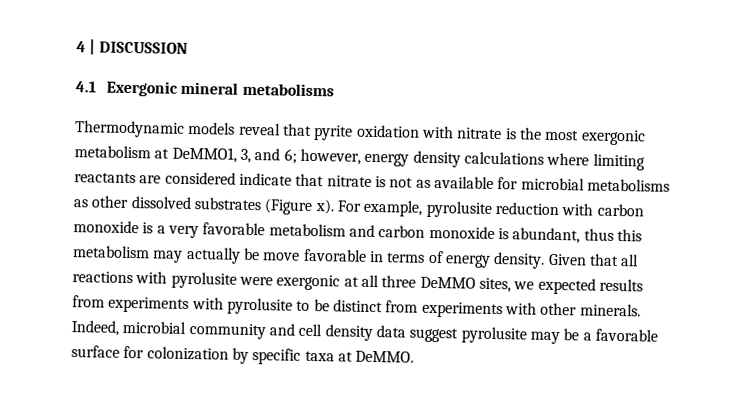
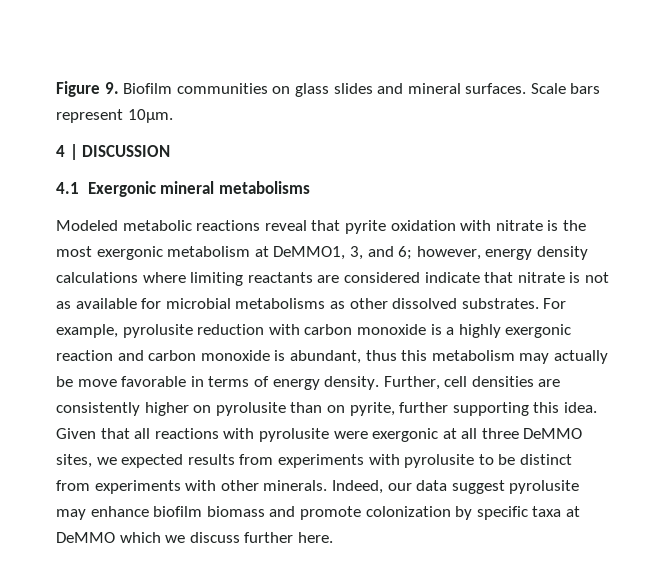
+ Figure 9. Biofilm communities on glass slides and mineral surfaces. Scale bars represent 10μm.
- Thermodynamic models reveal that pyrite oxidation with nitrate is the most exergonic metabolism at DeMMO1, 3, and 6; however, energy density calculations where limiting reactants are considered indicate that nitrate is not as available for microbial metabolisms as other dissolved substrates (Figure x).
+ Modeled metabolic reactions reveal that pyrite oxidation with nitrate is the most exergonic metabolism at DeMMO1, 3, and 6; however, energy density calculations where limiting reactants are considered indicate that nitrate is not as available for microbial metabolisms as other dissolved substrates.
- For example, pyrolusite reduction with carbon monoxide is a very favorable metabolism and carbon monoxide is abundant, thus this metabolism may actually be move favorable in terms of energy density.
+ For example, pyrolusite reduction with carbon monoxide is a highly exergonic reaction and carbon monoxide is abundant, thus this metabolism may actually be move favorable in terms of energy density.
+ Further, cell densities are consistently higher on pyrolusite than on pyrite, further supporting this idea.
- Indeed, microbial community and cell density data suggest pyrolusite may be a favorable surface for colonization by specific taxa at DeMMO.
+ Indeed, our data suggest pyrolusite may enhance biofilm biomass and promote colonization by specific taxa at DeMMO which we discuss further here.

